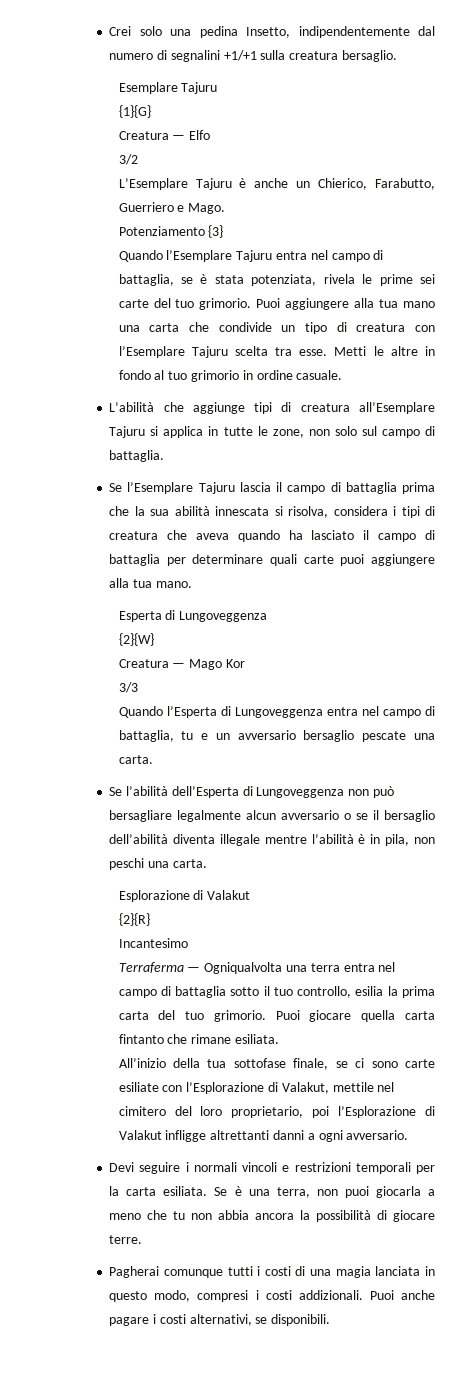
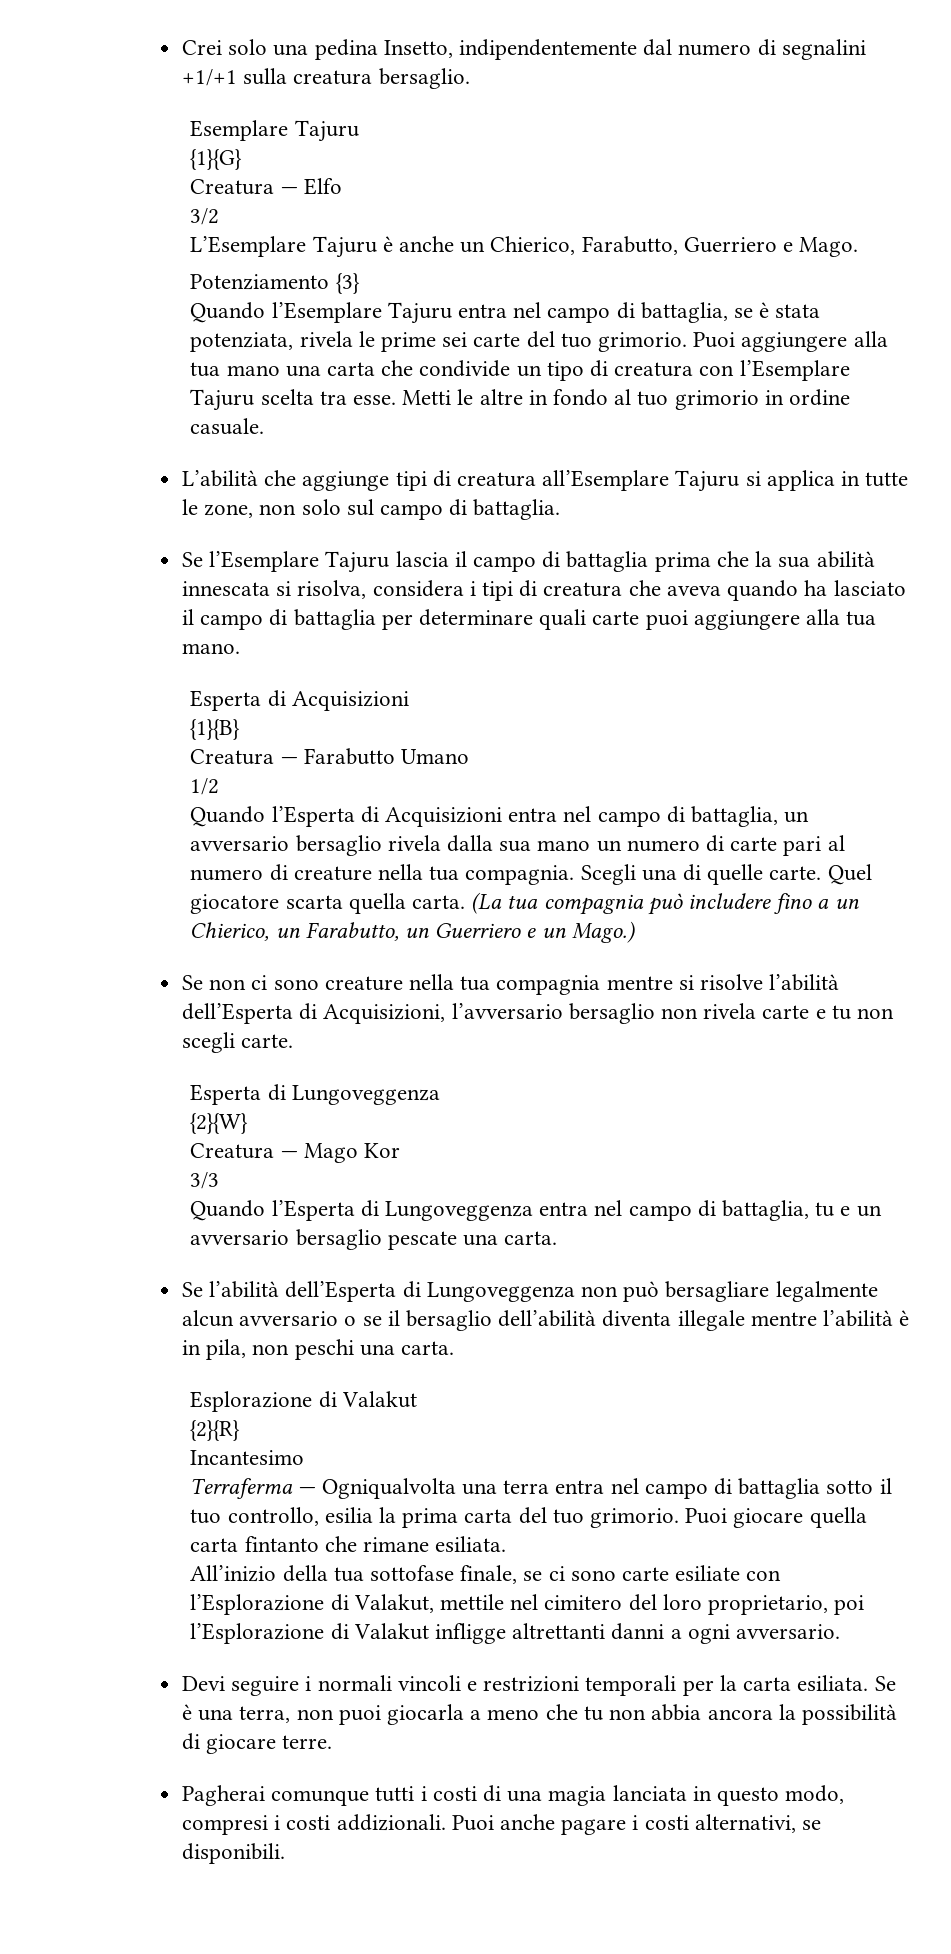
+ Esperta di Acquisizioni
+ {1}{B}
+ Creatura — Farabutto Umano
+ 1/2
+ Quando l’Esperta di Acquisizioni entra nel campo di battaglia, un avversario bersaglio rivela dalla sua mano un numero di carte pari al numero di creature nella tua compagnia. Scegli una di quelle carte. Quel giocatore scarta quella carta. (La tua compagnia può includere fino a un Chierico, un Farabutto, un Guerriero e un Mago.)
+ Se non ci sono creature nella tua compagnia mentre si risolve l’abilità dell’Esperta di Acquisizioni, l’avversario bersaglio non rivela carte e tu non scegli carte.

